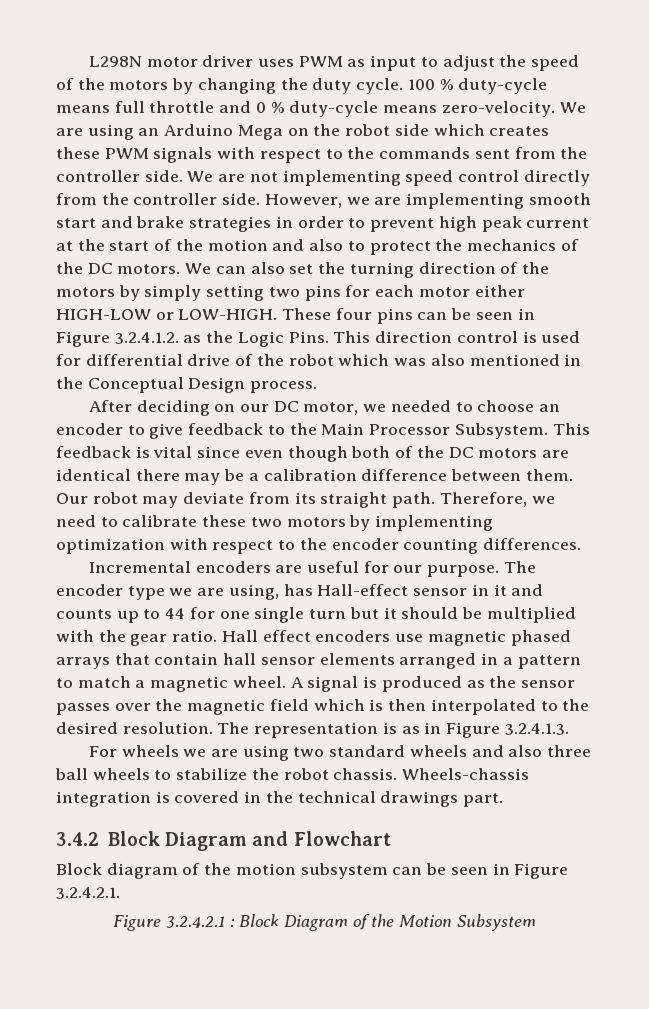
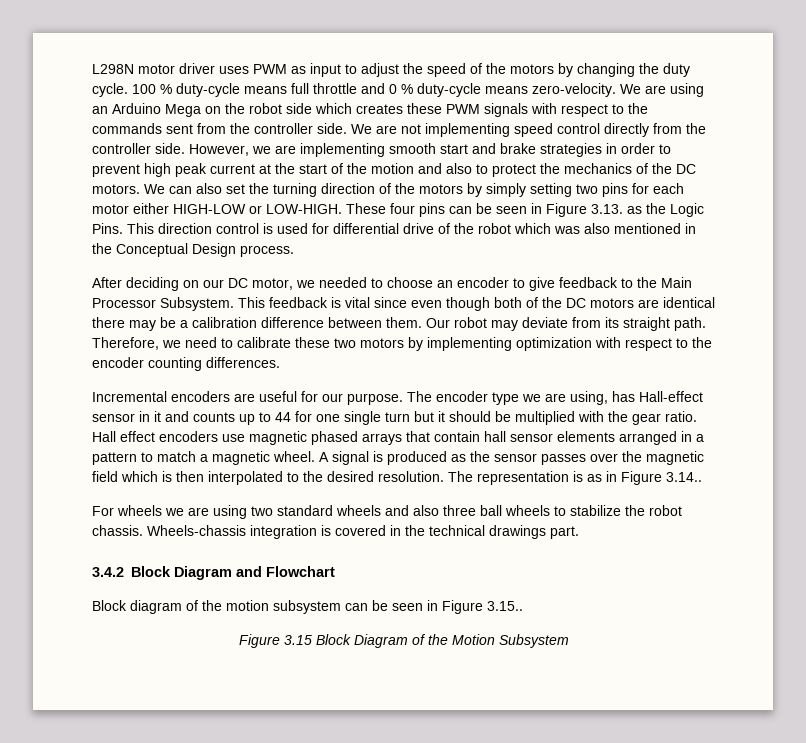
- These four pins can be seen in Figure 3.2.4.1.2. as the Logic Pins.
+ These four pins can be seen in Figure 3.13. as the Logic Pins.
- The representation is as in Figure 3.2.4.1.3.
+ The representation is as in Figure 3.14..
- Block diagram of the motion subsystem can be seen in Figure 3.2.4.2.1.
- Figure 3.2.4.2.1 : Block Diagram of the Motion Subsystem
+ Block diagram of the motion subsystem can be seen in Figure 3.15..
+ Figure 3.15 Block Diagram of the Motion Subsystem

